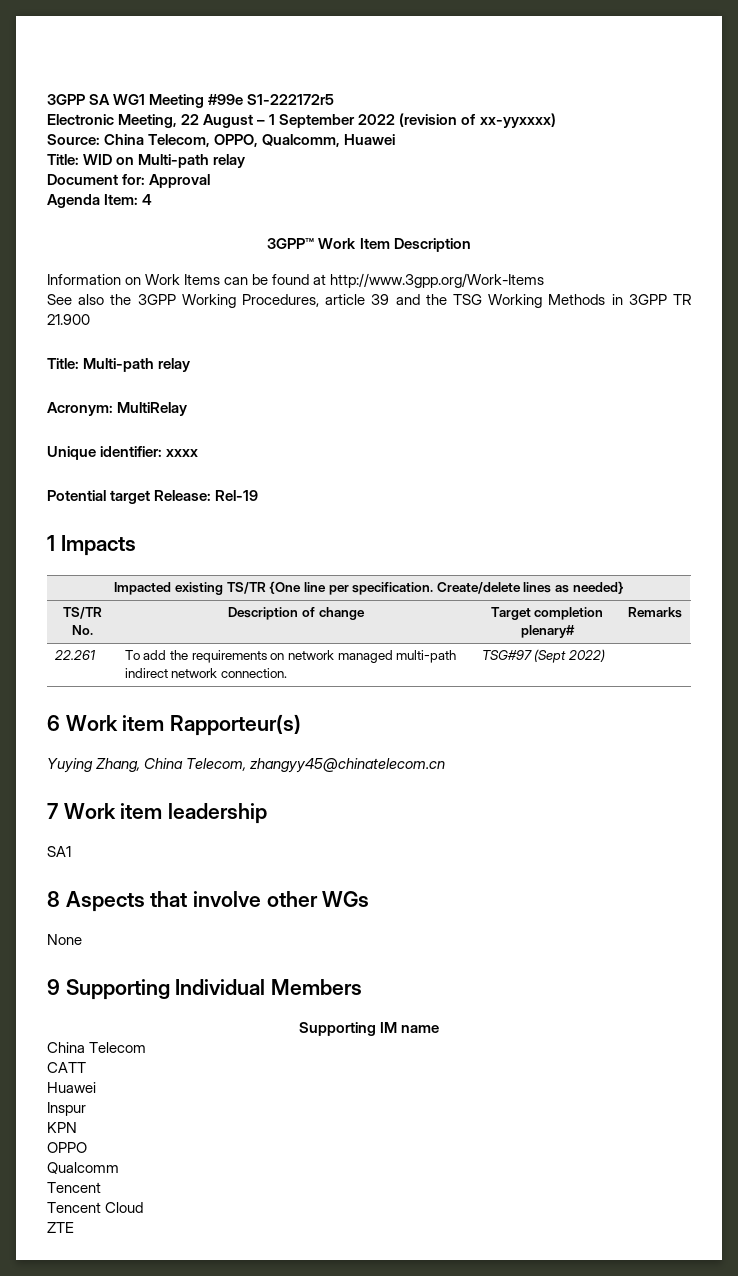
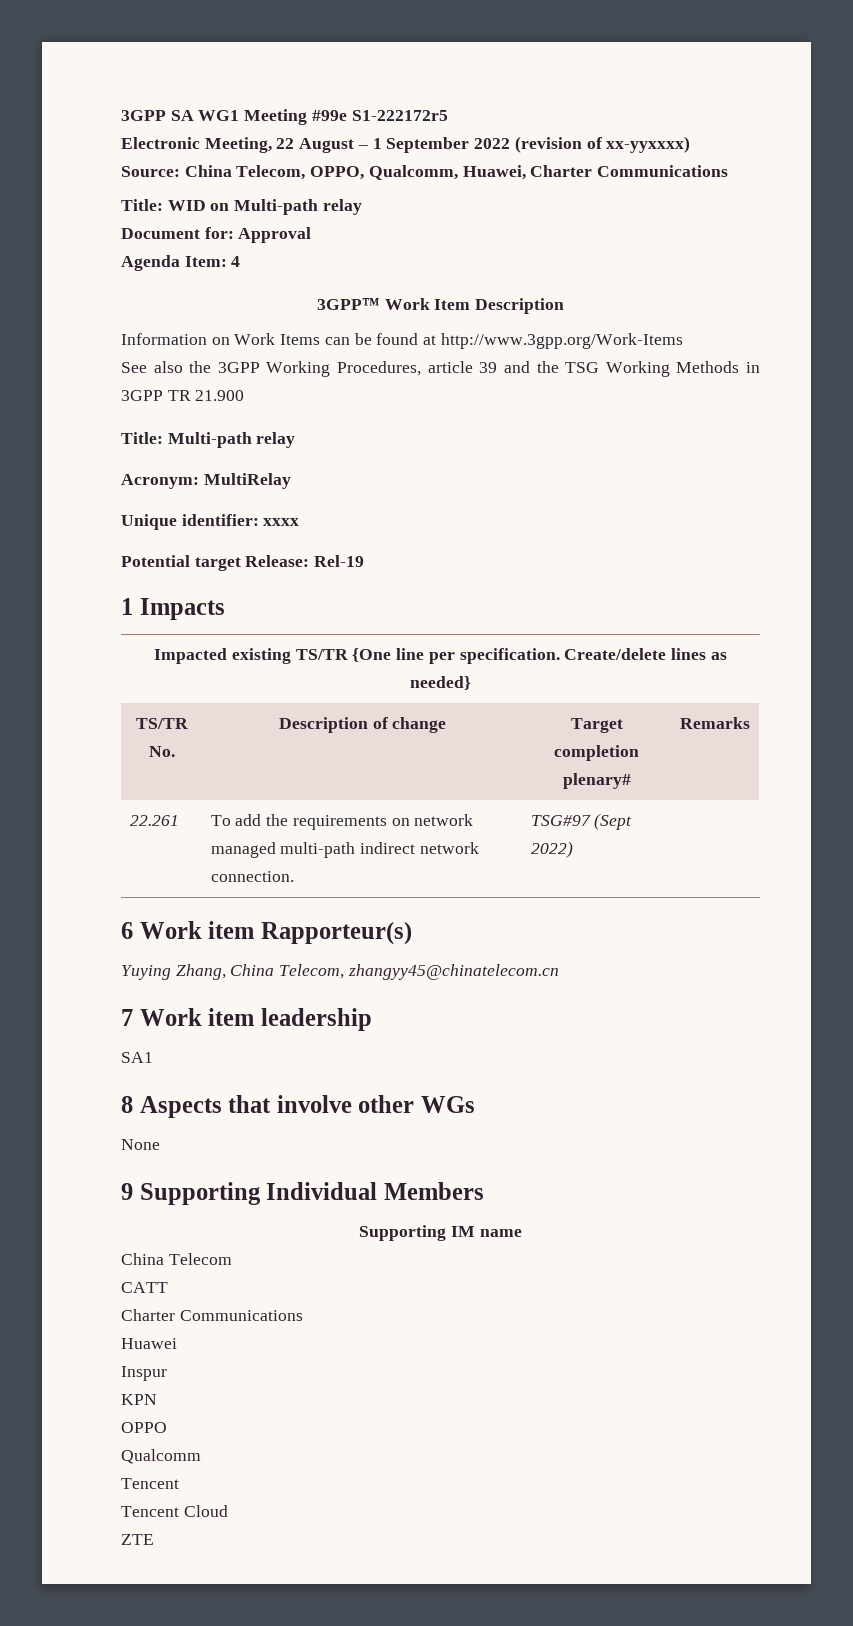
- Source: China Telecom, OPPO, Qualcomm, Huawei
+ Source: China Telecom, OPPO, Qualcomm, Huawei, Charter Communications
  CATT
+ Charter Communications

